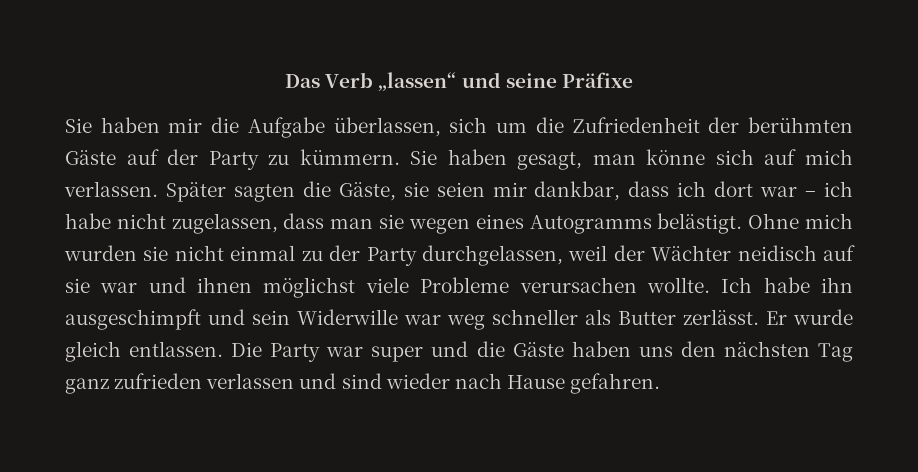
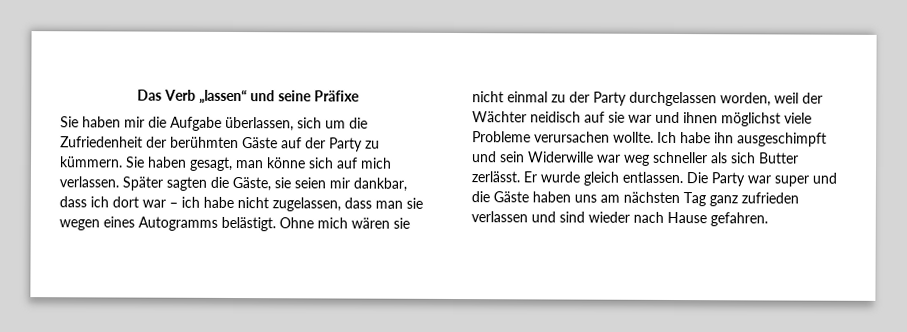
- Ohne mich wurden sie nicht einmal zu der Party durchgelassen, weil der Wächter neidisch auf sie war und ihnen möglichst viele Probleme verursachen wollte.
+ Ohne mich wären sie nicht einmal zu der Party durchgelassen worden, weil der Wächter neidisch auf sie war und ihnen möglichst viele Probleme verursachen wollte.
- Ich habe ihn ausgeschimpft und sein Widerwille war weg schneller als Butter zerlässt.
+ Ich habe ihn ausgeschimpft und sein Widerwille war weg schneller als sich Butter zerlässt.
- Die Party war super und die Gäste haben uns den nächsten Tag ganz zufrieden verlassen und sind wieder nach Hause gefahren.
+ Die Party war super und die Gäste haben uns am nächsten Tag ganz zufrieden verlassen und sind wieder nach Hause gefahren.

